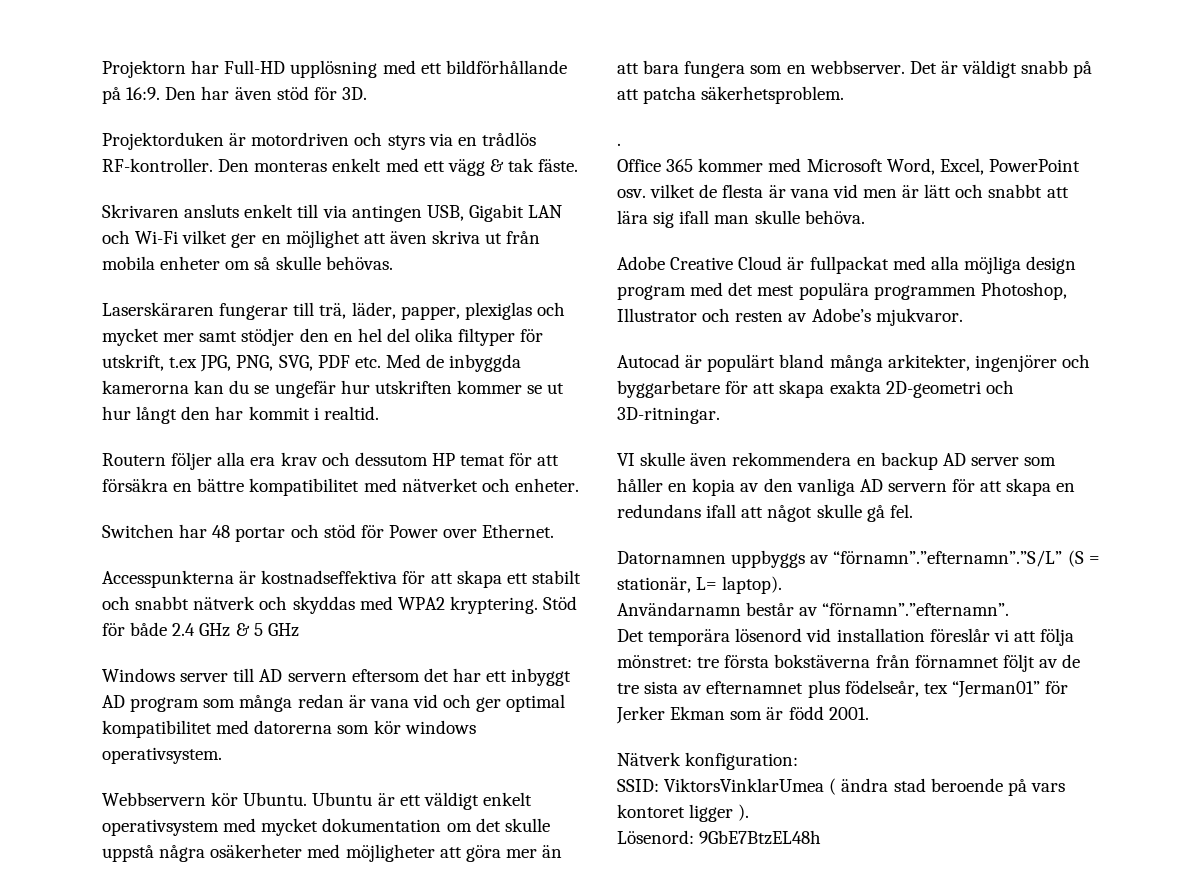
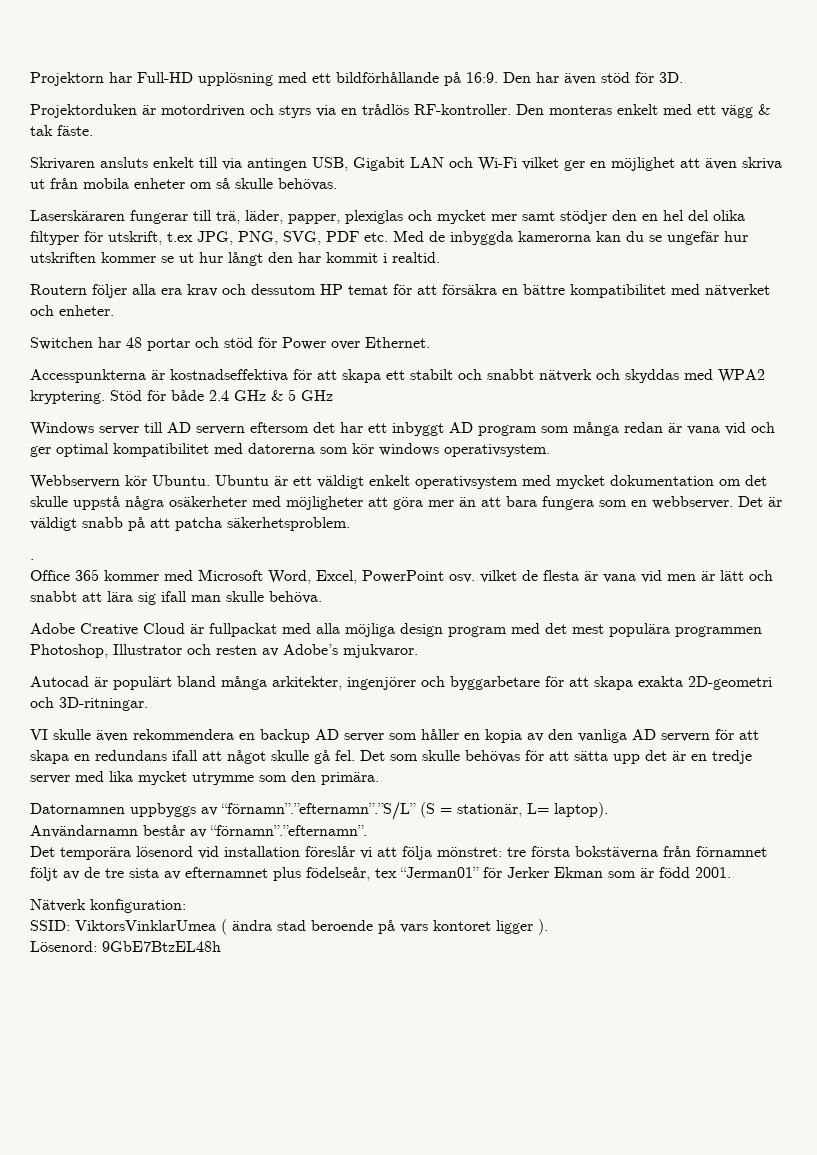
+ Det som skulle behövas för att sätta upp det är en tredje server med lika mycket utrymme som den primära.

